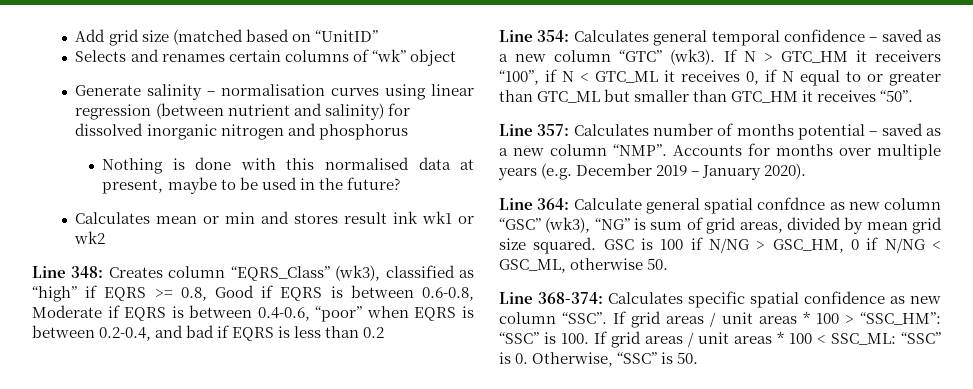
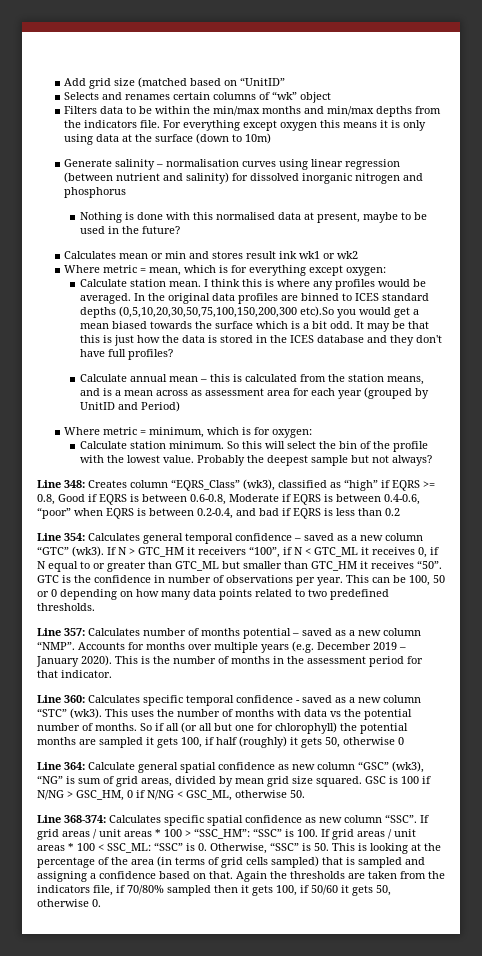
+ Filters data to be within the min/max months and min/max depths from the indicators file. For everything except oxygen this means it is only using data at the surface (down to 10m)
+ Where metric = mean, which is for everything except oxygen:
+ Calculate station mean. I think this is where any profiles would be averaged. In the original data profiles are binned to ICES standard depths (0,5,10,20,30,50,75,100,150,200,300 etc).So you would get a mean biased towards the surface which is a bit odd. It may be that this is just how the data is stored in the ICES database and they don't have full profiles?
+ Calculate annual mean – this is calculated from the station means, and is a mean across as assessment area for each year (grouped by UnitID and Period)
+ Where metric = minimum, which is for oxygen:
+ Calculate station minimum. So this will select the bin of the profile with the lowest value. Probably the deepest sample but not always?
+ GTC is the confidence in number of observations per year. This can be 100, 50 or 0 depending on how many data points related to two predefined thresholds.
+ This is the number of months in the assessment period for that indicator.
+ Line 360: Calculates specific temporal confidence - saved as a new column “STC” (wk3). This uses the number of months with data vs the potential number of months. So if all (or all but one for chlorophyll) the potential months are sampled it gets 100, if half (roughly) it gets 50, otherwise 0
- Line 364: Calculate general spatial confdnce as new column “GSC” (wk3), “NG” is sum of grid areas, divided by mean grid size squared.
+ Line 364: Calculate general spatial confidence as new column “GSC” (wk3), “NG” is sum of grid areas, divided by mean grid size squared.
- If grid areas / unit areas * 100 > “SSC_HM”: “SSC” is 100. If grid areas / unit areas * 100 < SSC_ML: “SSC” is 0. Otherwise, “SSC” is 50.
+ If grid areas / unit areas * 100 > “SSC_HM”: “SSC” is 100. If grid areas / unit areas * 100 < SSC_ML: “SSC” is 0. Otherwise, “SSC” is 50. This is looking at the percentage of the area (in terms of grid cells sampled) that is sampled and assigning a confidence based on that. Again the thresholds are taken from the indicators file, if 70/80% sampled then it gets 100, if 50/60 it gets 50, otherwise 0.

